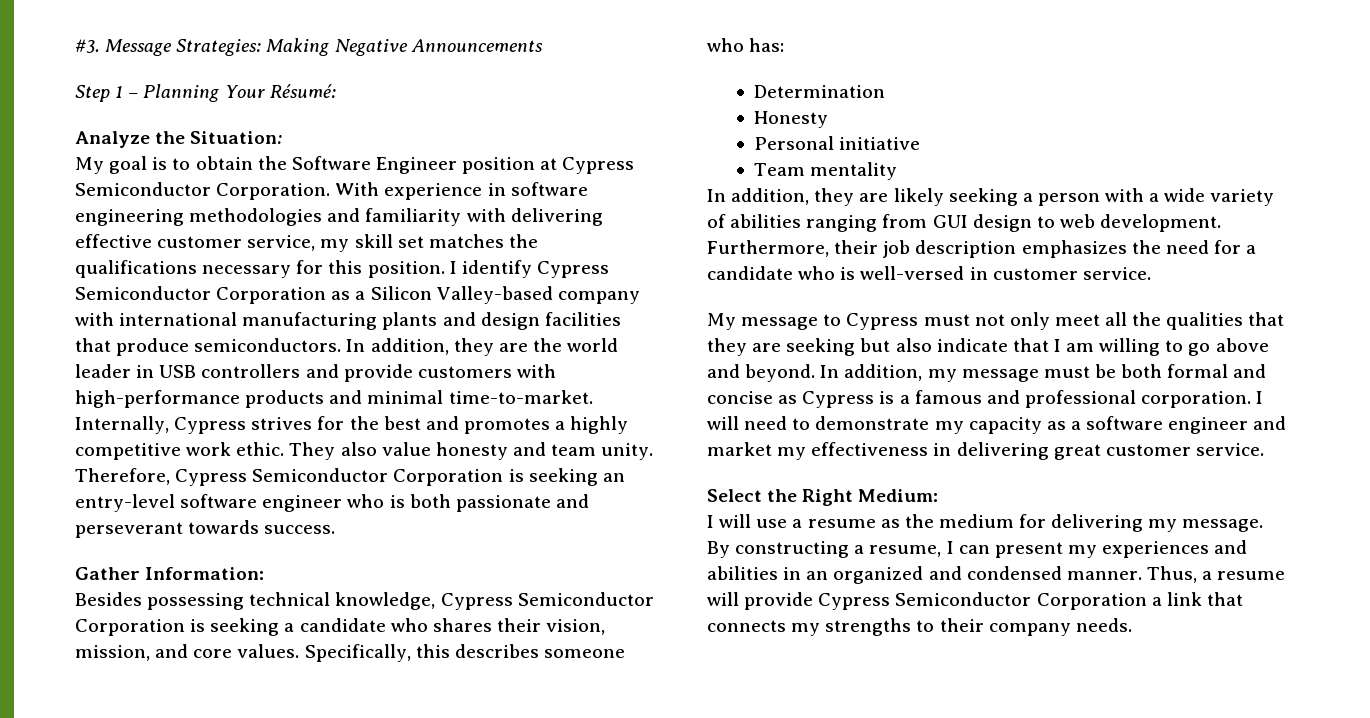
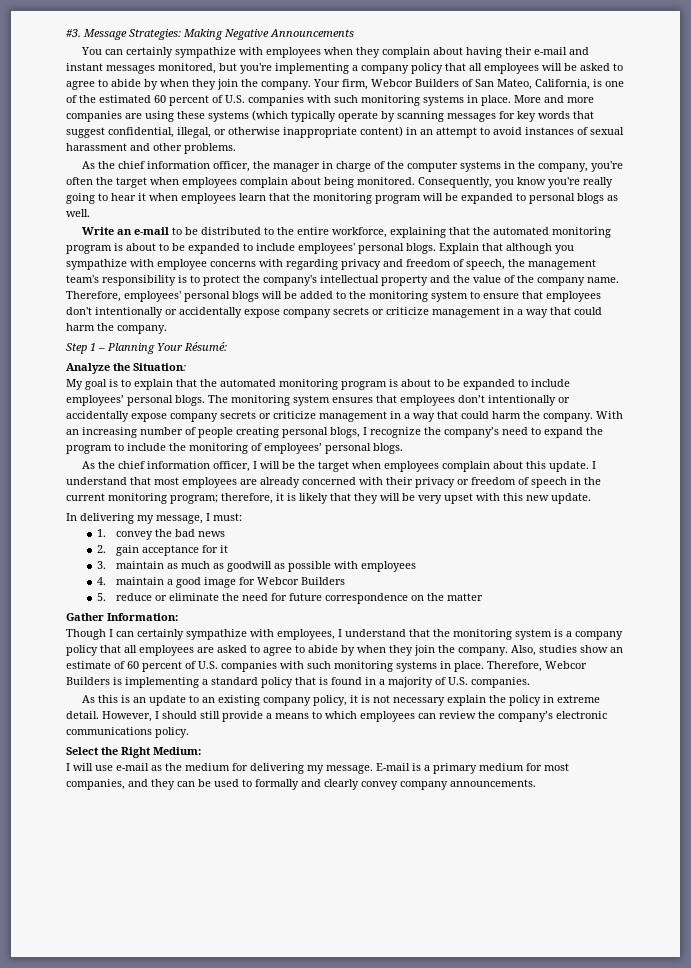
+ You can certainly sympathize with employees when they complain about having their e-mail and instant messages monitored, but you're implementing a company policy that all employees will be asked to agree to abide by when they join the company. Your firm, Webcor Builders of San Mateo, California, is one of the estimated 60 percent of U.S. companies with such monitoring systems in place. More and more companies are using these systems (which typically operate by scanning messages for key words that suggest confidential, illegal, or otherwise inappropriate content) in an attempt to avoid instances of sexual harassment and other problems.
+ As the chief information officer, the manager in charge of the computer systems in the company, you're often the target when employees complain about being monitored. Consequently, you know you're really going to hear it when employees learn that the monitoring program will be expanded to personal blogs as well.
+ Write an e-mail to be distributed to the entire workforce, explaining that the automated monitoring program is about to be expanded to include employees' personal blogs. Explain that although you sympathize with employee concerns with regarding privacy and freedom of speech, the management team's responsibility is to protect the company's intellectual property and the value of the company name. Therefore, employees' personal blogs will be added to the monitoring system to ensure that employees don't intentionally or accidentally expose company secrets or criticize management in a way that could harm the company.
- My goal is to obtain the Software Engineer position at Cypress Semiconductor Corporation. With experience in software engineering methodologies and familiarity with delivering effective customer service, my skill set matches the qualifications necessary for this position. I identify Cypress Semiconductor Corporation as a Silicon Valley-based company with international manufacturing plants and design facilities that produce semiconductors. In addition, they are the world leader in USB controllers and provide customers with high-performance products and minimal time-to-market. Internally, Cypress strives for the best and promotes a highly competitive work ethic. They also value honesty and team unity. Therefore, Cypress Semiconductor Corporation is seeking an entry-level software engineer who is both passionate and perseverant towards success.
+ My goal is to explain that the automated monitoring program is about to be expanded to include employees’ personal blogs. The monitoring system ensures that employees don’t intentionally or accidentally expose company secrets or criticize management in a way that could harm the company. With an increasing number of people creating personal blogs, I recognize the company’s need to expand the program to include the monitoring of employees’ personal blogs.
+ As the chief information officer, I will be the target when employees complain about this update. I understand that most employees are already concerned with their privacy or freedom of speech in the current monitoring program; therefore, it is likely that they will be very upset with this new update.
+ In delivering my message, I must:
+ 1. convey the bad news
+ 2. gain acceptance for it
+ 3. maintain as much as goodwill as possible with employees
+ 4. maintain a good image for Webcor Builders
+ 5. reduce or eliminate the need for future correspondence on the matter
  Gather Information:
- Besides possessing technical knowledge, Cypress Semiconductor Corporation is seeking a candidate who shares their vision, mission, and core values. Specifically, this describes someone who has:
- Determination
- Honesty
- Personal initiative
- Team mentality
- In addition, they are likely seeking a person with a wide variety of abilities ranging from GUI design to web development. Furthermore, their job description emphasizes the need for a candidate who is well-versed in customer service.
- My message to Cypress must not only meet all the qualities that they are seeking but also indicate that I am willing to go above and beyond. In addition, my message must be both formal and concise as Cypress is a famous and professional corporation. I will need to demonstrate my capacity as a software engineer and market my effectiveness in delivering great customer service.
+ Though I can certainly sympathize with employees, I understand that the monitoring system is a company policy that all employees are asked to agree to abide by when they join the company. Also, studies show an estimate of 60 percent of U.S. companies with such monitoring systems in place. Therefore, Webcor Builders is implementing a standard policy that is found in a majority of U.S. companies.
+ As this is an update to an existing company policy, it is not necessary explain the policy in extreme detail. However, I should still provide a means to which employees can review the company’s electronic communications policy.
- I will use a resume as the medium for delivering my message.
+ I will use e-mail as the medium for delivering my message.
- By constructing a resume, I can present my experiences and abilities in an organized and condensed manner. Thus, a resume will provide Cypress Semiconductor Corporation a link that connects my strengths to their company needs.
+ E-mail is a primary medium for most companies, and they can be used to formally and clearly convey company announcements.

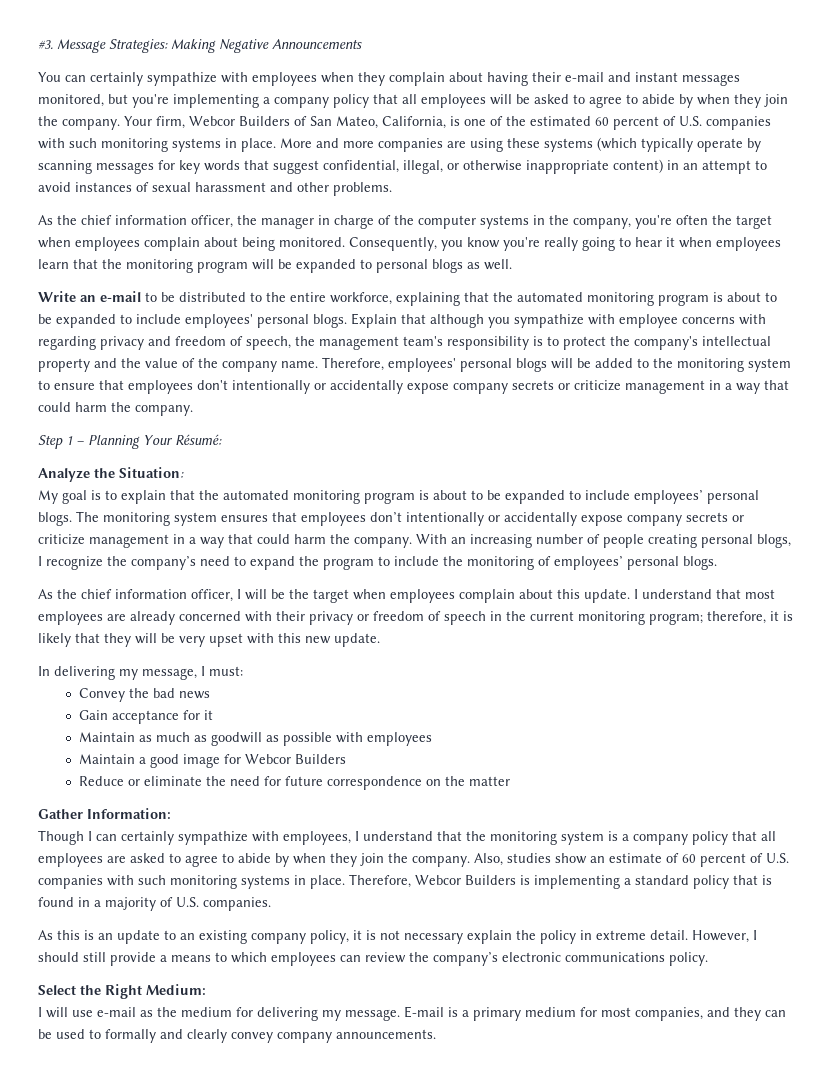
- 1. convey the bad news
+ Convey the bad news
- 2. gain acceptance for it
+ Gain acceptance for it
- 3. maintain as much as goodwill as possible with employees
+ Maintain as much as goodwill as possible with employees
- 4. maintain a good image for Webcor Builders
+ Maintain a good image for Webcor Builders
- 5. reduce or eliminate the need for future correspondence on the matter
+ Reduce or eliminate the need for future correspondence on the matter

